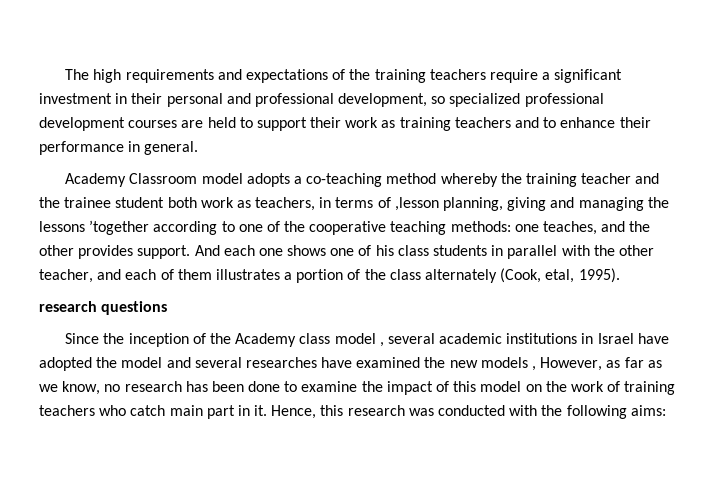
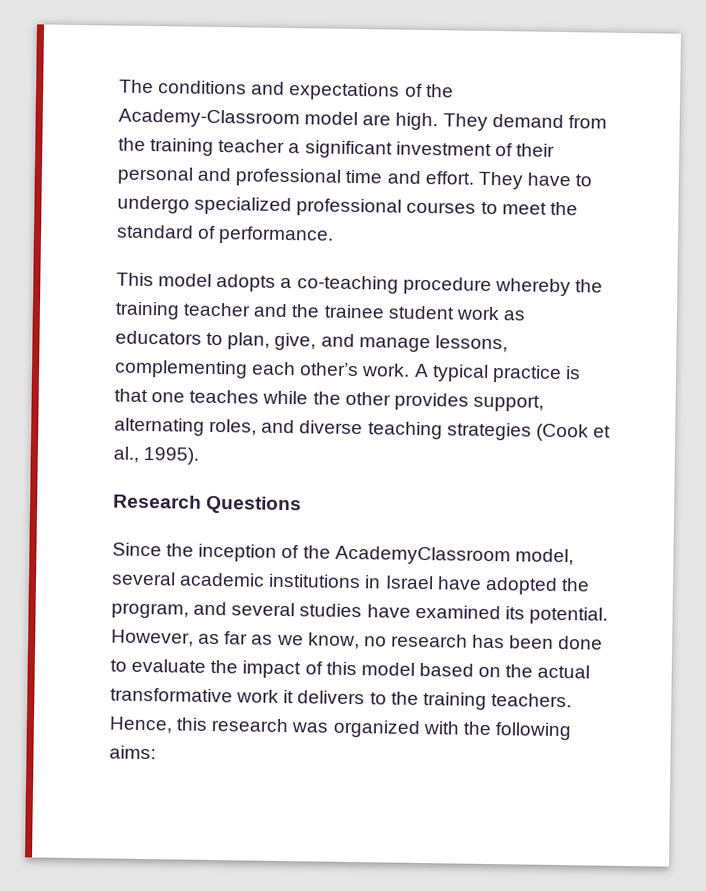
- The high requirements and expectations of the training teachers require a significant investment in their personal and professional development, so specialized professional development courses are held to support their work as training teachers and to enhance their performance in general.
- Academy Classroom model adopts a co-teaching method whereby the training teacher and the trainee student both work as teachers, in terms of ,lesson planning, giving and managing the lessons ’together according to one of the cooperative teaching methods: one teaches, and the other provides support. And each one shows one of his class students in parallel with the other teacher, and each of them illustrates a portion of the class alternately (Cook, etal, 1995).
+ The conditions and expectations of the Academy-Classroom model are high. They demand from the training teacher a significant investment of their personal and professional time and effort. They have to undergo specialized professional courses to meet the standard of performance.
+ This model adopts a co-teaching procedure whereby the training teacher and the trainee student work as educators to plan, give, and manage lessons, complementing each other’s work. A typical practice is that one teaches while the other provides support, alternating roles, and diverse teaching strategies (Cook et al., 1995).
- research questions
+ Research Questions
- Since the inception of the Academy class model , several academic institutions in Israel have adopted the model and several researches have examined the new models , However, as far as we know, no research has been done to examine the impact of this model on the work of training teachers who catch main part in it.
+ Since the inception of the AcademyClassroom model, several academic institutions in Israel have adopted the program, and several studies have examined its potential. However, as far as we know, no research has been done to evaluate the impact of this model based on the actual transformative work it delivers to the training teachers.
- Hence, this research was conducted with the following aims:
+ Hence, this research was organized with the following aims:

